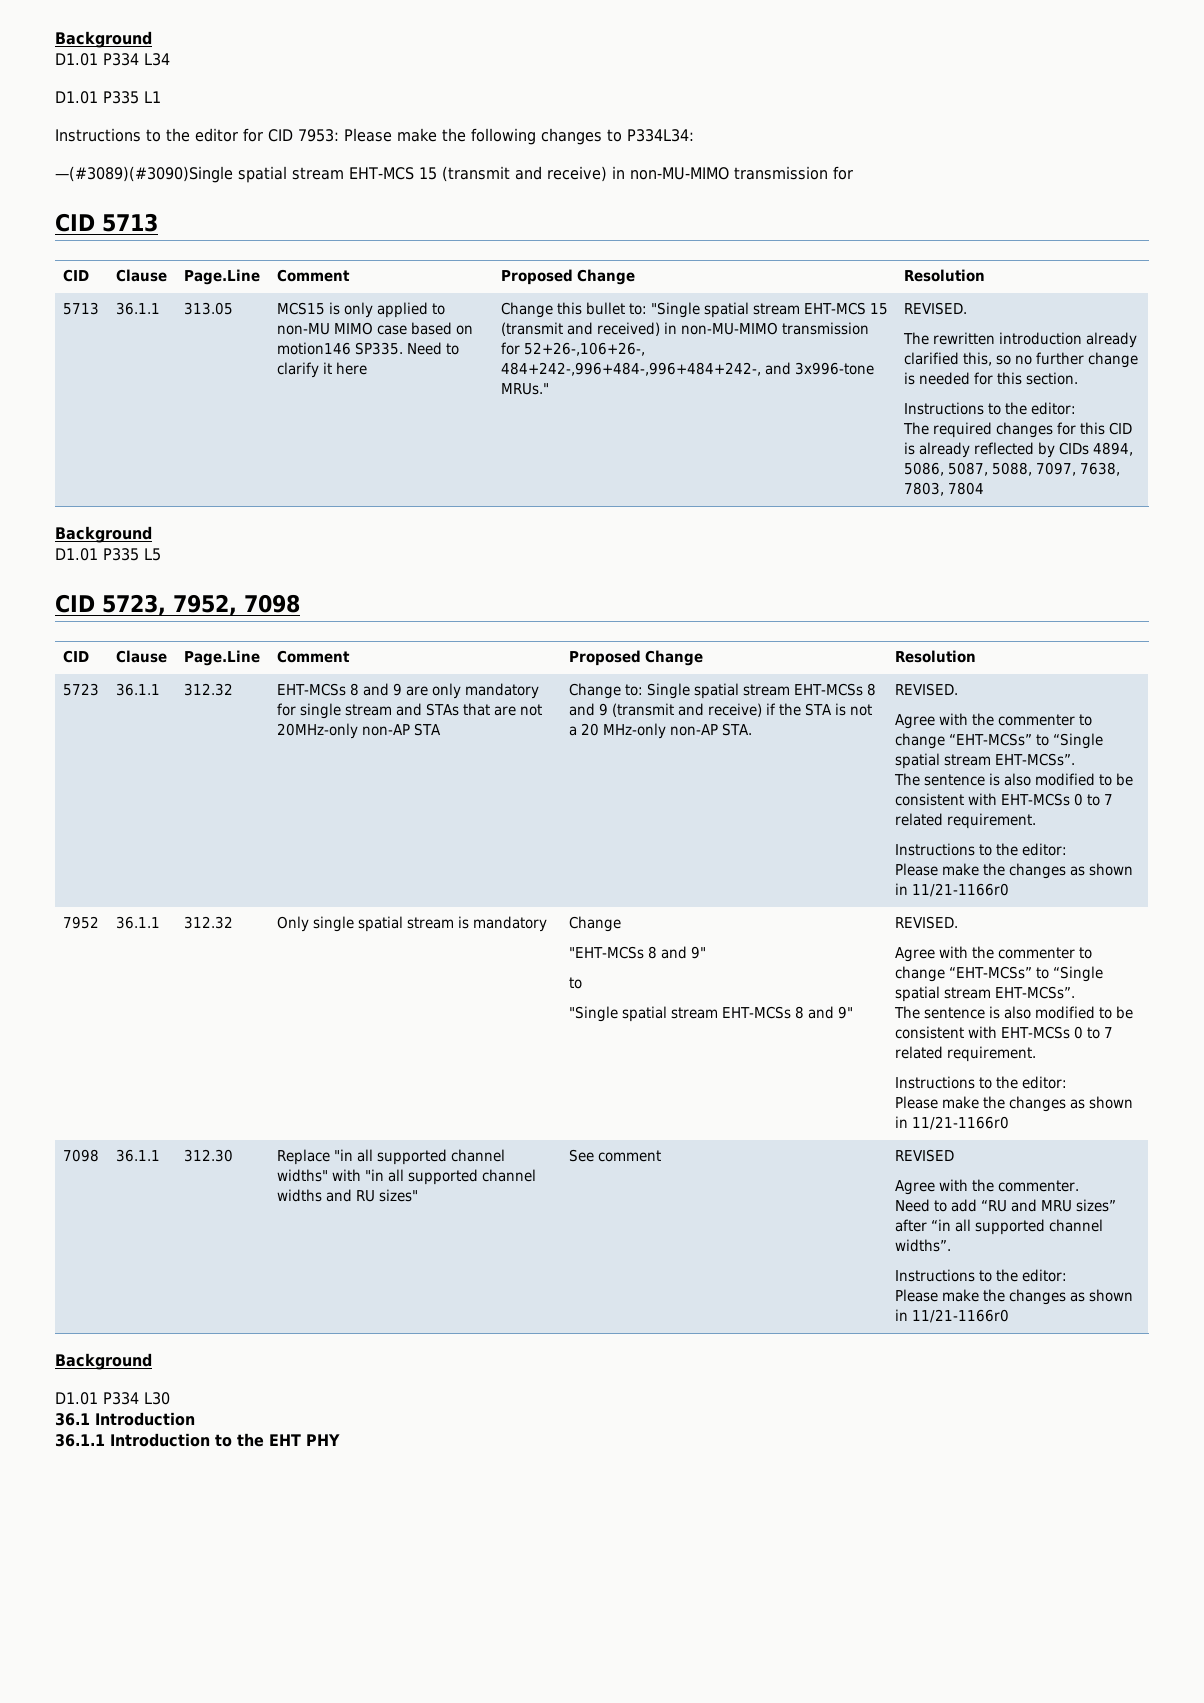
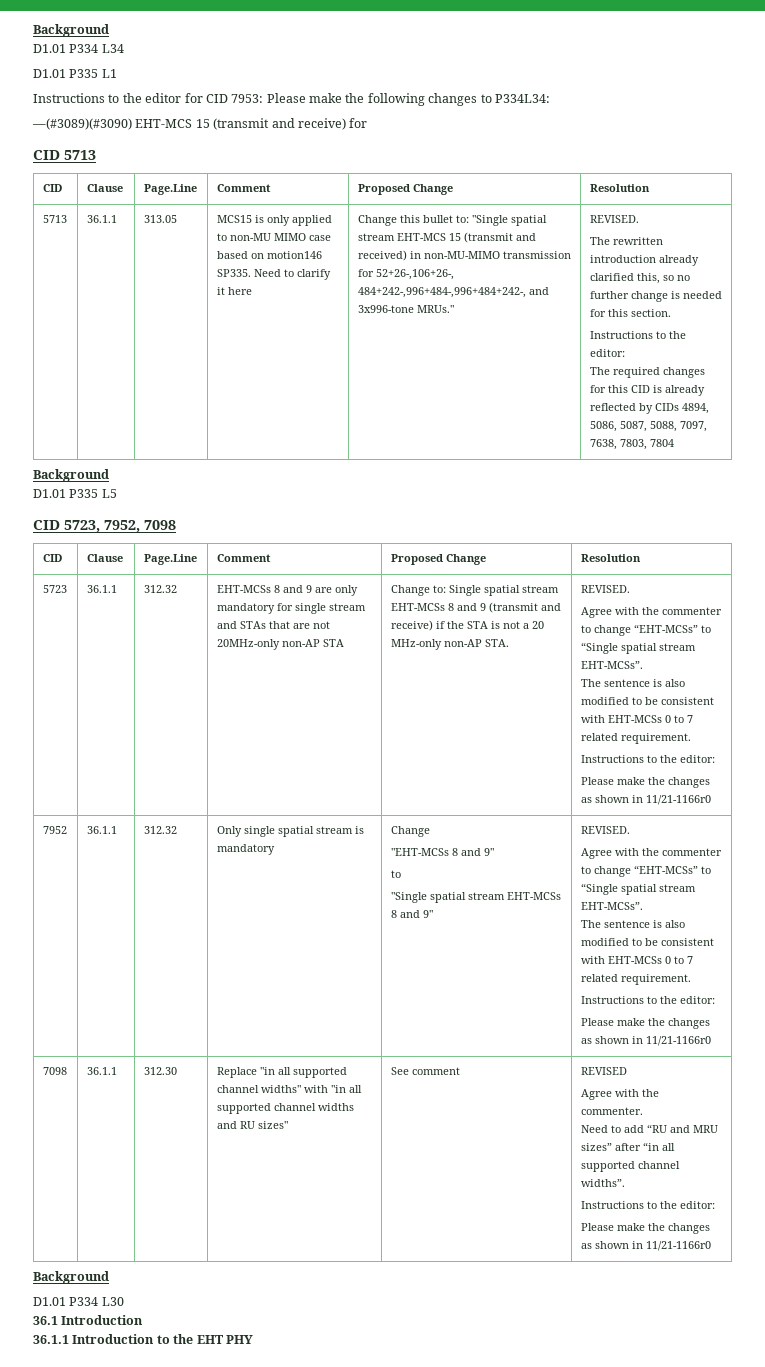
- —(#3089)(#3090)Single spatial stream EHT-MCS 15 (transmit and receive) in non-MU-MIMO transmission for
+ —(#3089)(#3090) EHT-MCS 15 (transmit and receive) for

